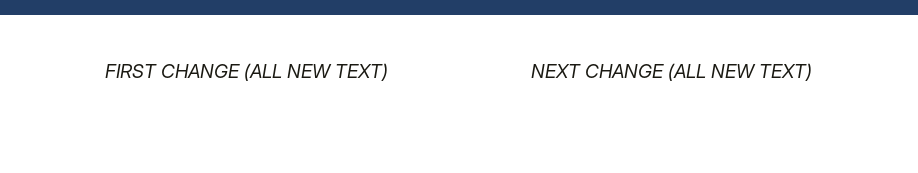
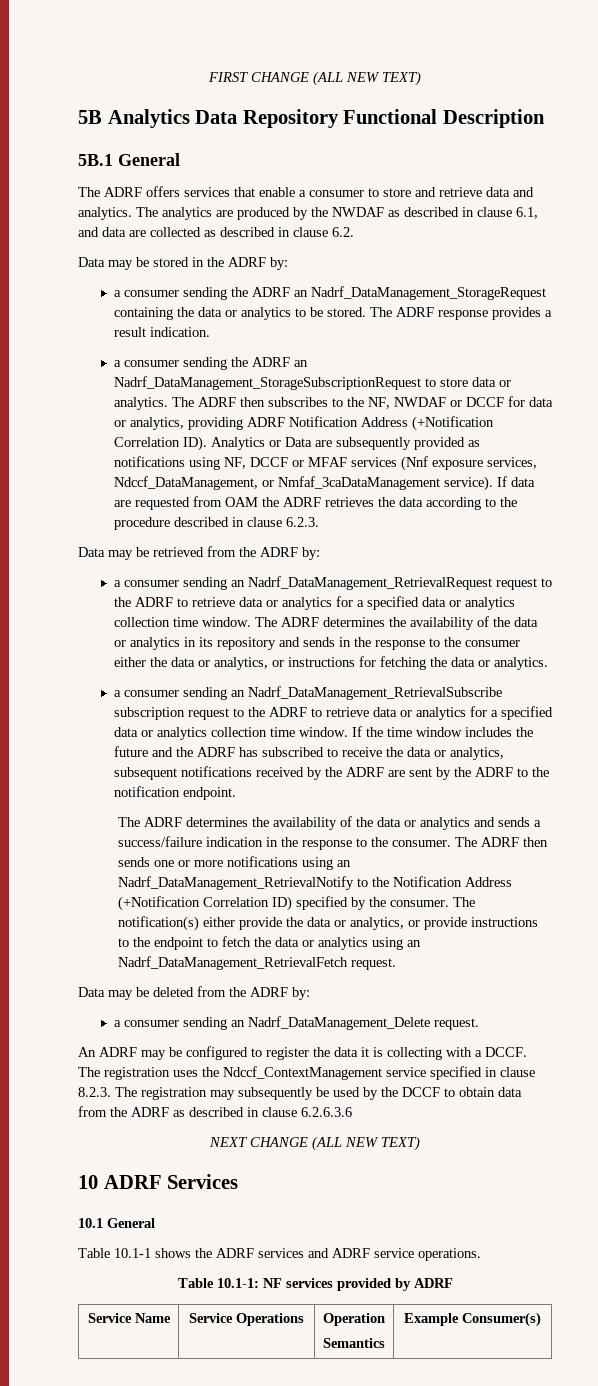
+ 5B Analytics Data Repository Functional Description
+ 5B.1 General
+ The ADRF offers services that enable a consumer to store and retrieve data and analytics. The analytics are produced by the NWDAF as described in clause 6.1, and data are collected as described in clause 6.2.
+ Data may be stored in the ADRF by:
+ a consumer sending the ADRF an Nadrf_DataManagement_StorageRequest containing the data or analytics to be stored. The ADRF response provides a result indication.
+ a consumer sending the ADRF an Nadrf_DataManagement_StorageSubscriptionRequest to store data or analytics. The ADRF then subscribes to the NF, NWDAF or DCCF for data or analytics, providing ADRF Notification Address (+Notification Correlation ID). Analytics or Data are subsequently provided as notifications using NF, DCCF or MFAF services (Nnf exposure services, Ndccf_DataManagement, or Nmfaf_3caDataManagement service). If data are requested from OAM the ADRF retrieves the data according to the procedure described in clause 6.2.3.
+ Data may be retrieved from the ADRF by:
+ a consumer sending an Nadrf_DataManagement_RetrievalRequest request to the ADRF to retrieve data or analytics for a specified data or analytics collection time window. The ADRF determines the availability of the data or analytics in its repository and sends in the response to the consumer either the data or analytics, or instructions for fetching the data or analytics.
+ a consumer sending an Nadrf_DataManagement_RetrievalSubscribe subscription request to the ADRF to retrieve data or analytics for a specified data or analytics collection time window. If the time window includes the future and the ADRF has subscribed to receive the data or analytics, subsequent notifications received by the ADRF are sent by the ADRF to the notification endpoint.
+ The ADRF determines the availability of the data or analytics and sends a success/failure indication in the response to the consumer. The ADRF then sends one or more notifications using an Nadrf_DataManagement_RetrievalNotify to the Notification Address (+Notification Correlation ID) specified by the consumer. The notification(s) either provide the data or analytics, or provide instructions to the endpoint to fetch the data or analytics using an Nadrf_DataManagement_RetrievalFetch request.
+ Data may be deleted from the ADRF by:
+ a consumer sending an Nadrf_DataManagement_Delete request.
+ An ADRF may be configured to register the data it is collecting with a DCCF. The registration uses the Ndccf_ContextManagement service specified in clause 8.2.3. The registration may subsequently be used by the DCCF to obtain data from the ADRF as described in clause 6.2.6.3.6
+ 10 ADRF Services
+ 10.1 General
+ Table 10.1-1 shows the ADRF services and ADRF service operations.
+ Table 10.1-1: NF services provided by ADRF
+ Service Name | Service Operations | Operation
+ Semantics | Example Consumer(s)

